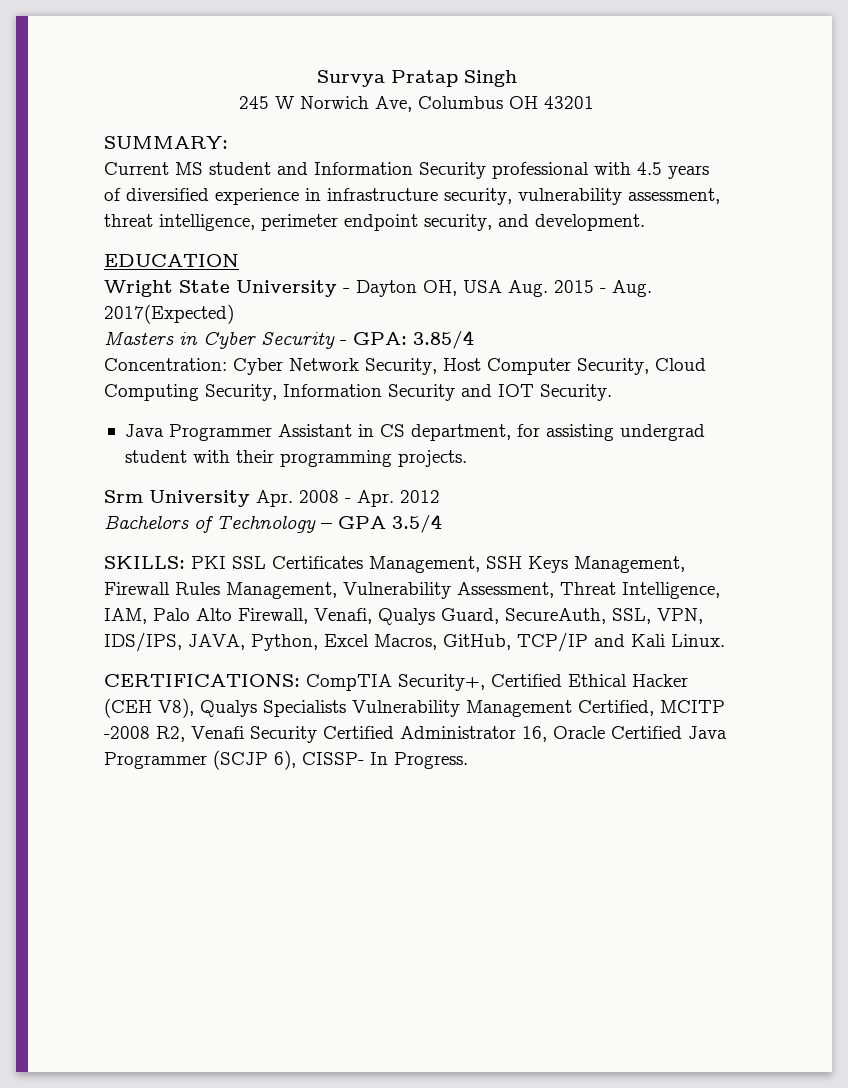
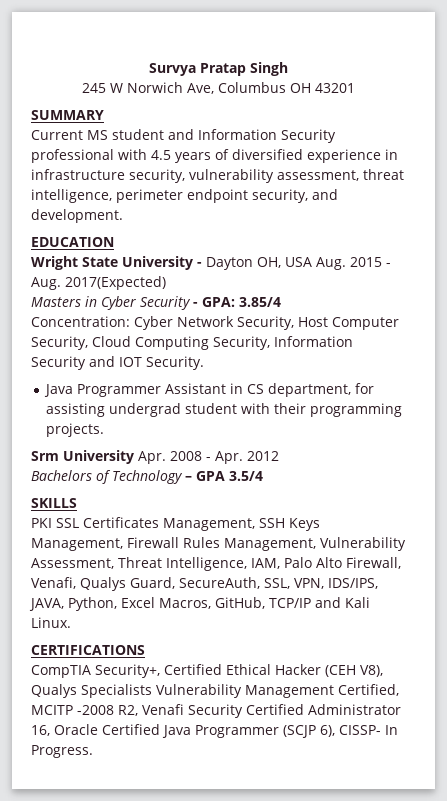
- SUMMARY:
+ SUMMARY
- SKILLS: PKI SSL Certificates Management, SSH Keys Management, Firewall Rules Management, Vulnerability Assessment, Threat Intelligence, IAM, Palo Alto Firewall, Venafi, Qualys Guard, SecureAuth, SSL, VPN, IDS/IPS, JAVA, Python, Excel Macros, GitHub, TCP/IP and Kali Linux.
+ SKILLS
+ PKI SSL Certificates Management, SSH Keys Management, Firewall Rules Management, Vulnerability Assessment, Threat Intelligence, IAM, Palo Alto Firewall, Venafi, Qualys Guard, SecureAuth, SSL, VPN, IDS/IPS, JAVA, Python, Excel Macros, GitHub, TCP/IP and Kali Linux.
- CERTIFICATIONS: CompTIA Security+, Certified Ethical Hacker (CEH V8), Qualys Specialists Vulnerability Management Certified, MCITP -2008 R2, Venafi Security Certified Administrator 16, Oracle Certified Java Programmer (SCJP 6), CISSP- In Progress.
+ CERTIFICATIONS
+ CompTIA Security+, Certified Ethical Hacker (CEH V8), Qualys Specialists Vulnerability Management Certified, MCITP -2008 R2, Venafi Security Certified Administrator 16, Oracle Certified Java Programmer (SCJP 6), CISSP- In Progress.

